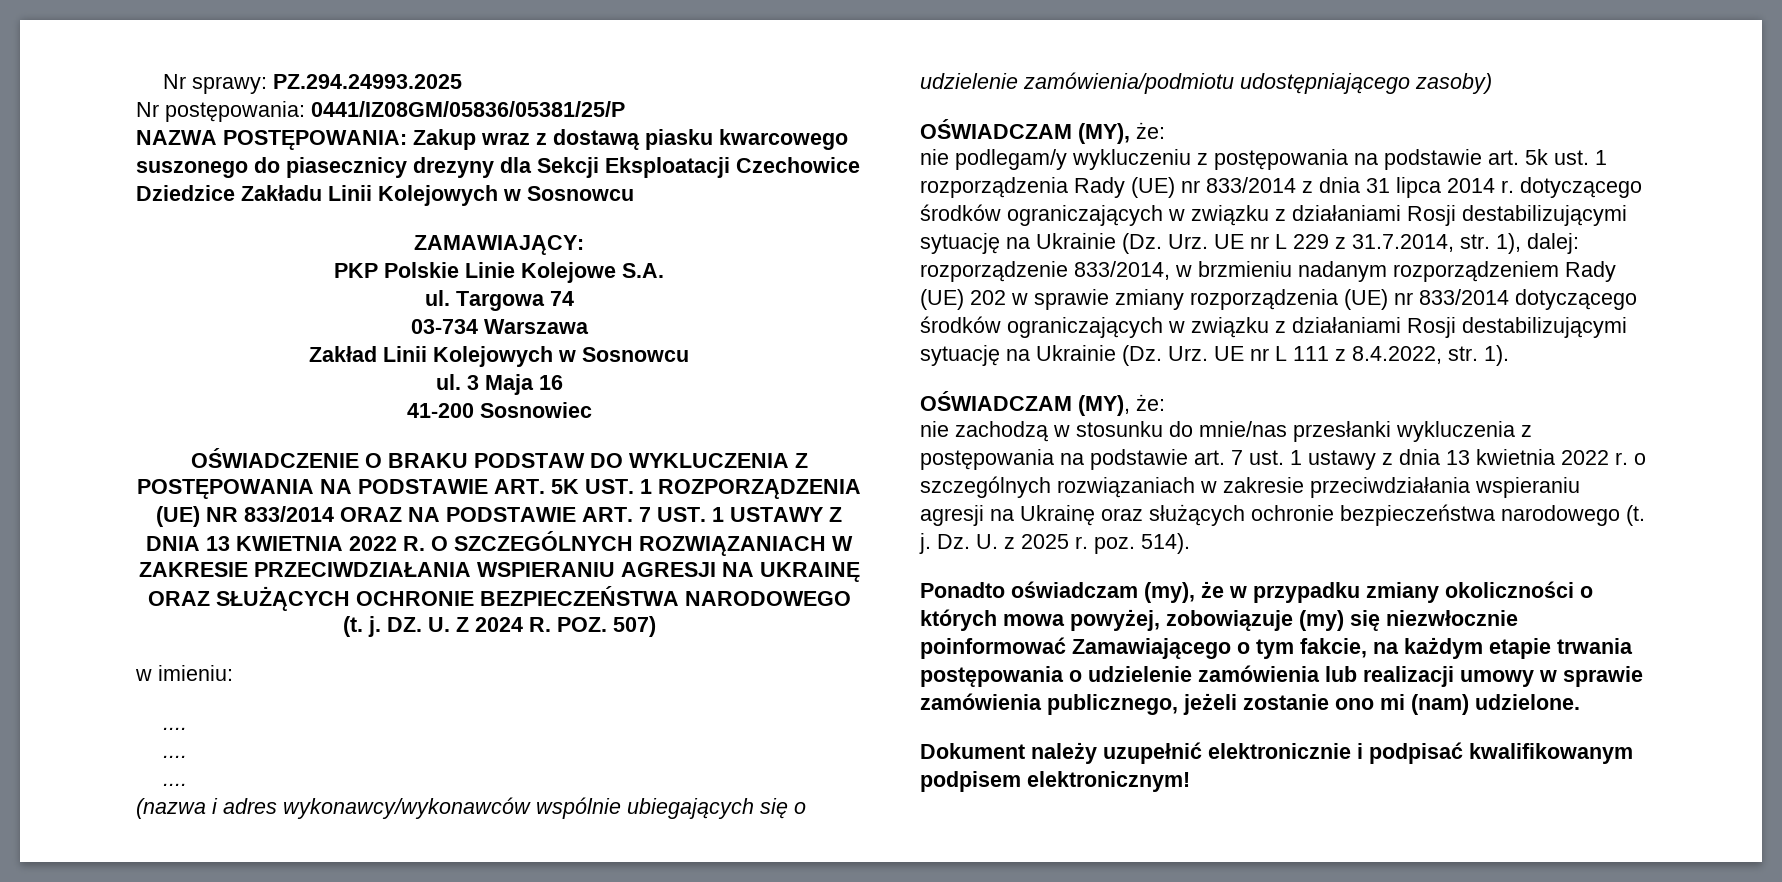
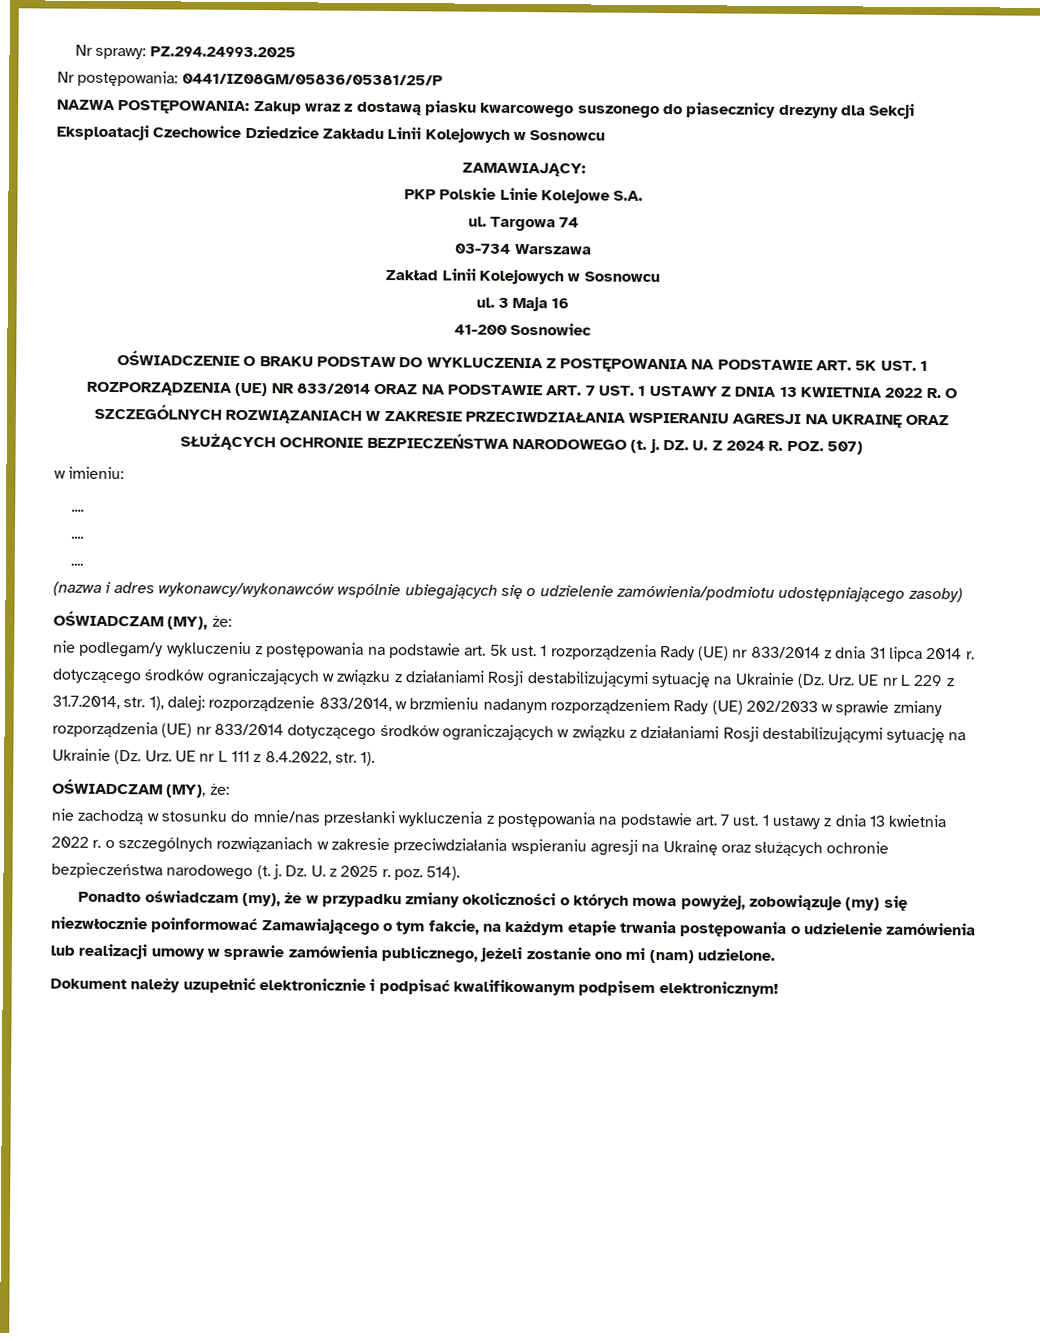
- rozporządzenie 833/2014, w brzmieniu nadanym rozporządzeniem Rady (UE) 202 w sprawie zmiany rozporządzenia (UE) nr 833/2014 dotyczącego środków ograniczających w związku z działaniami Rosji destabilizującymi sytuację na Ukrainie (Dz. Urz. UE nr L 111 z 8.4.2022, str. 1).
+ rozporządzenie 833/2014, w brzmieniu nadanym rozporządzeniem Rady (UE) 202/2033 w sprawie zmiany rozporządzenia (UE) nr 833/2014 dotyczącego środków ograniczających w związku z działaniami Rosji destabilizującymi sytuację na Ukrainie (Dz. Urz. UE nr L 111 z 8.4.2022, str. 1).

